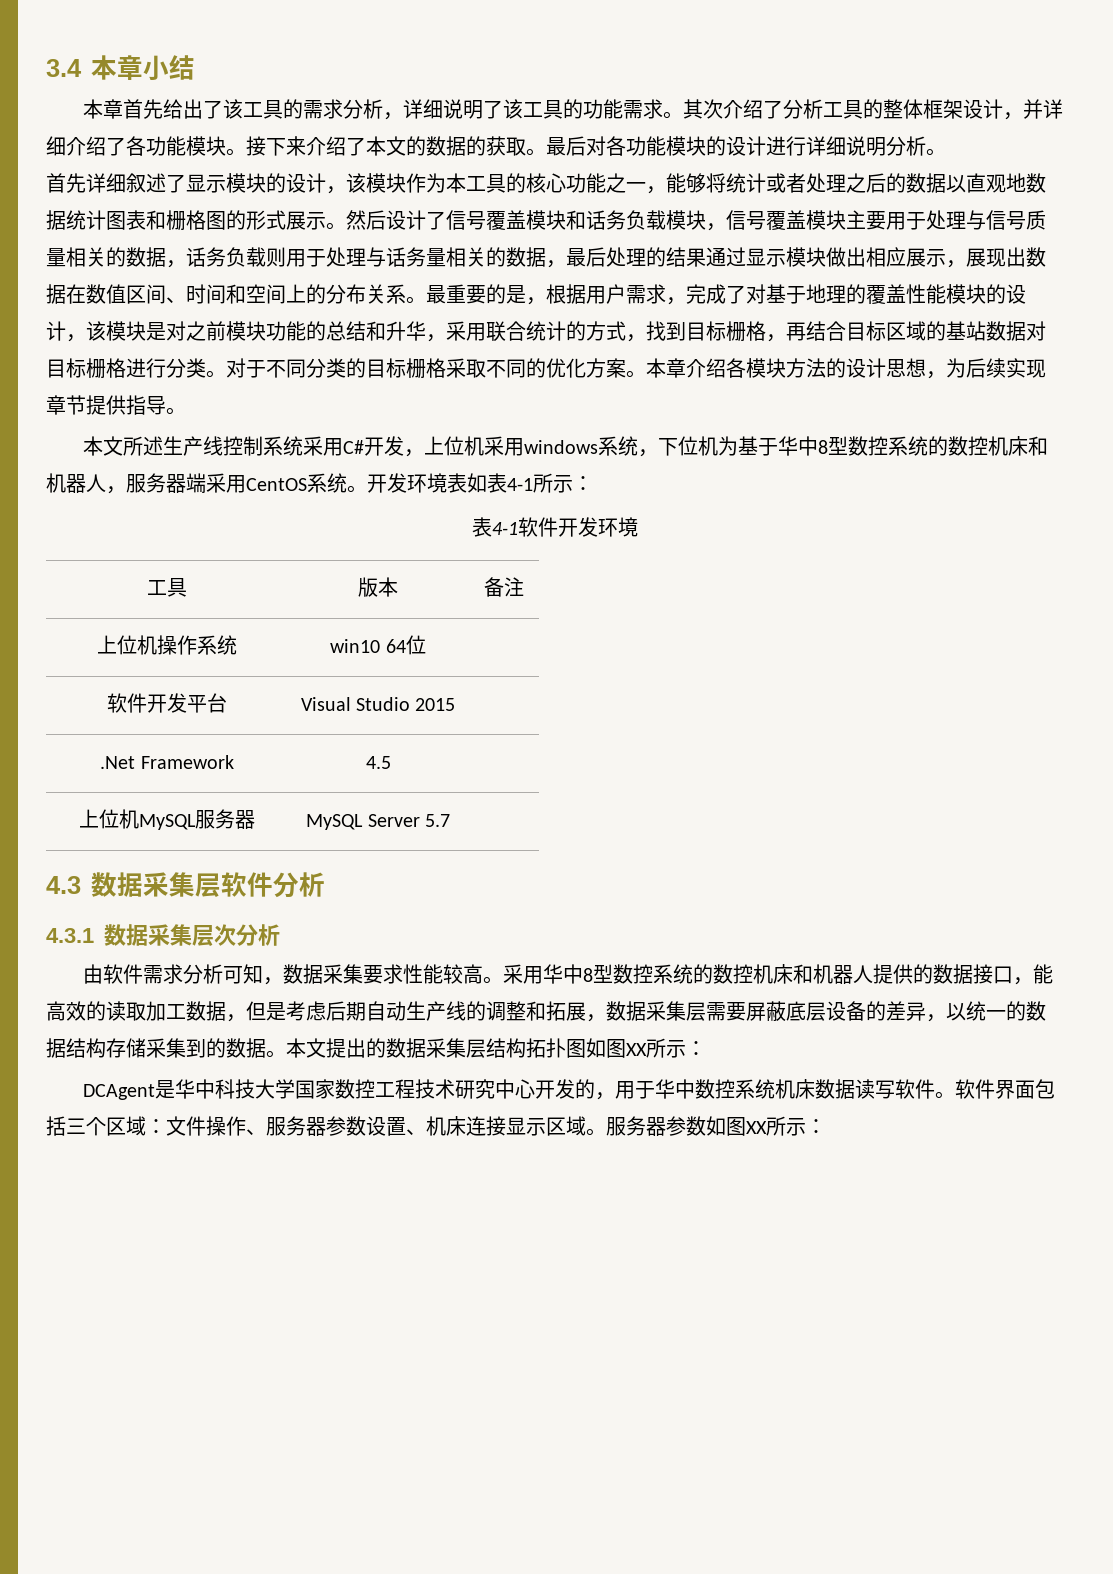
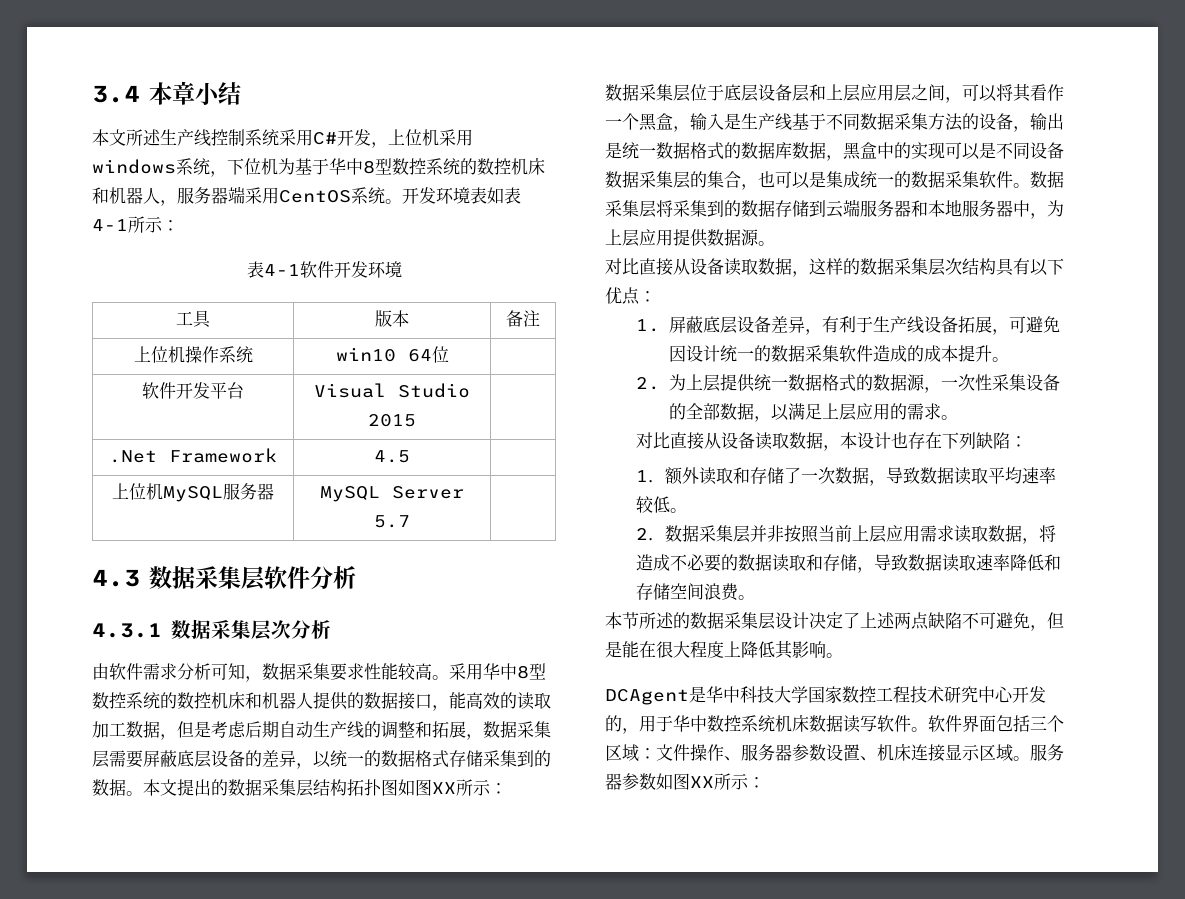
- 本章首先给出了该工具的需求分析，详细说明了该工具的功能需求。其次介绍了分析工具的整体框架设计，并详细介绍了各功能模块。接下来介绍了本文的数据的获取。最后对各功能模块的设计进行详细说明分析。
- 首先详细叙述了显示模块的设计，该模块作为本工具的核心功能之一，能够将统计或者处理之后的数据以直观地数据统计图表和栅格图的形式展示。然后设计了信号覆盖模块和话务负载模块，信号覆盖模块主要用于处理与信号质量相关的数据，话务负载则用于处理与话务量相关的数据，最后处理的结果通过显示模块做出相应展示，展现出数据在数值区间、时间和空间上的分布关系。最重要的是，根据用户需求，完成了对基于地理的覆盖性能模块的设计，该模块是对之前模块功能的总结和升华，采用联合统计的方式，找到目标栅格，再结合目标区域的基站数据对目标栅格进行分类。对于不同分类的目标栅格采取不同的优化方案。本章介绍各模块方法的设计思想，为后续实现章节提供指导。
- 采用华中8型数控系统的数控机床和机器人提供的数据接口，能高效的读取加工数据，但是考虑后期自动生产线的调整和拓展，数据采集层需要屏蔽底层设备的差异，以统一的数据结构存储采集到的数据。
+ 采用华中8型数控系统的数控机床和机器人提供的数据接口，能高效的读取加工数据，但是考虑后期自动生产线的调整和拓展，数据采集层需要屏蔽底层设备的差异，以统一的数据格式存储采集到的数据。
+ 数据采集层位于底层设备层和上层应用层之间，可以将其看作一个黑盒，输入是生产线基于不同数据采集方法的设备，输出是统一数据格式的数据库数据，黑盒中的实现可以是不同设备数据采集层的集合，也可以是集成统一的数据采集软件。数据采集层将采集到的数据存储到云端服务器和本地服务器中，为上层应用提供数据源。
+ 对比直接从设备读取数据，这样的数据采集层次结构具有以下优点：
+ 1.屏蔽底层设备差异，有利于生产线设备拓展，可避免因设计统一的数据采集软件造成的成本提升。
+ 2.为上层提供统一数据格式的数据源，一次性采集设备的全部数据，以满足上层应用的需求。
+ 对比直接从设备读取数据，本设计也存在下列缺陷：
+ 1．额外读取和存储了一次数据，导致数据读取平均速率较低。
+ 2．数据采集层并非按照当前上层应用需求读取数据，将造成不必要的数据读取和存储，导致数据读取速率降低和存储空间浪费。
+ 本节所述的数据采集层设计决定了上述两点缺陷不可避免，但是能在很大程度上降低其影响。

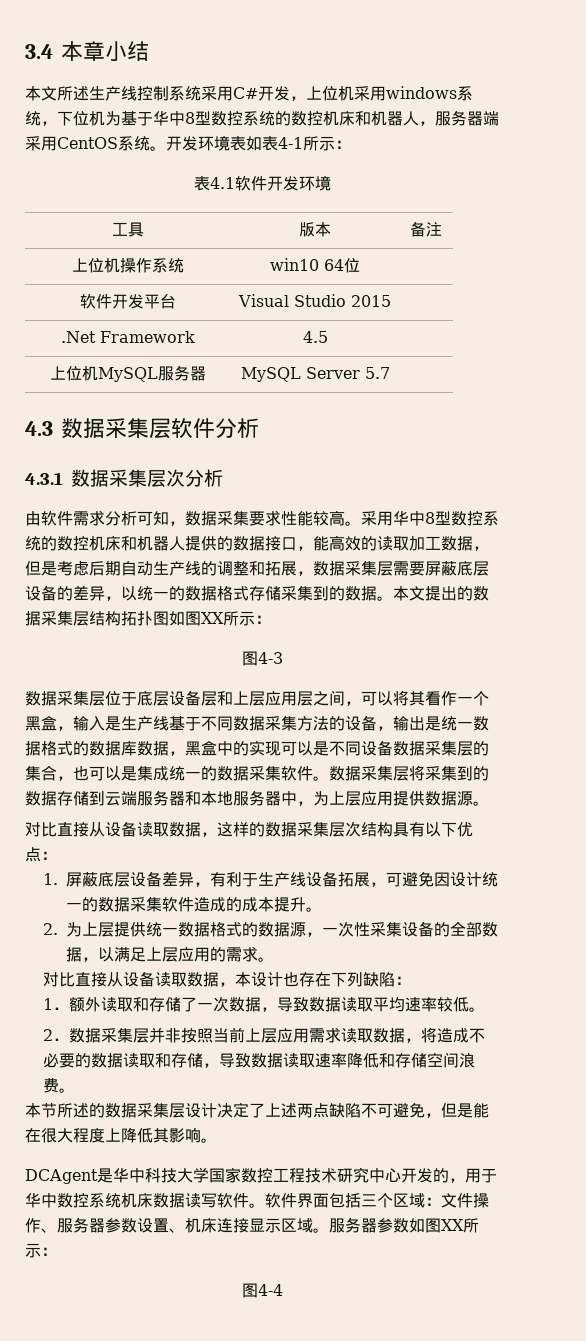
- 表4-1软件开发环境
+ 表4.1软件开发环境
+ 图4-3
+ 图4-4

